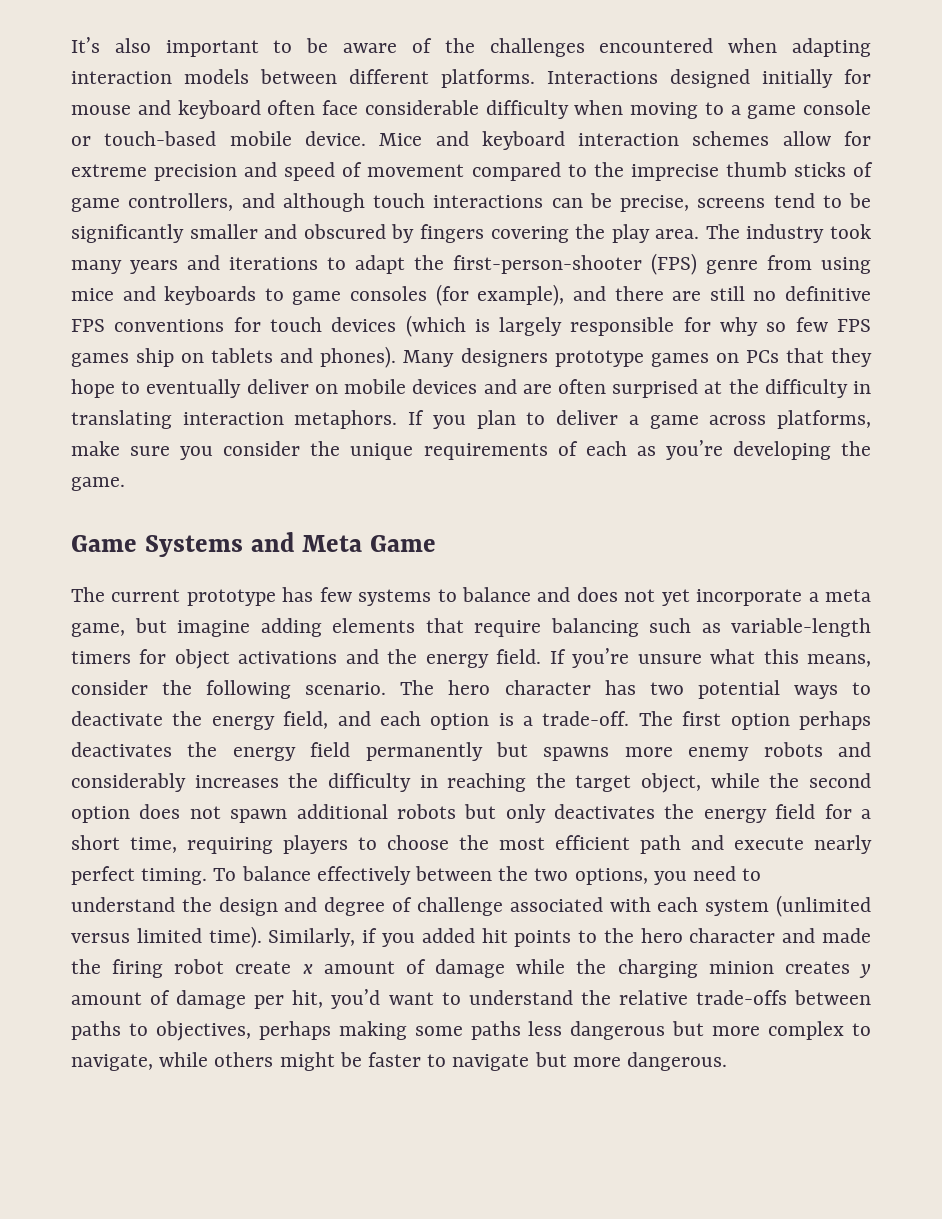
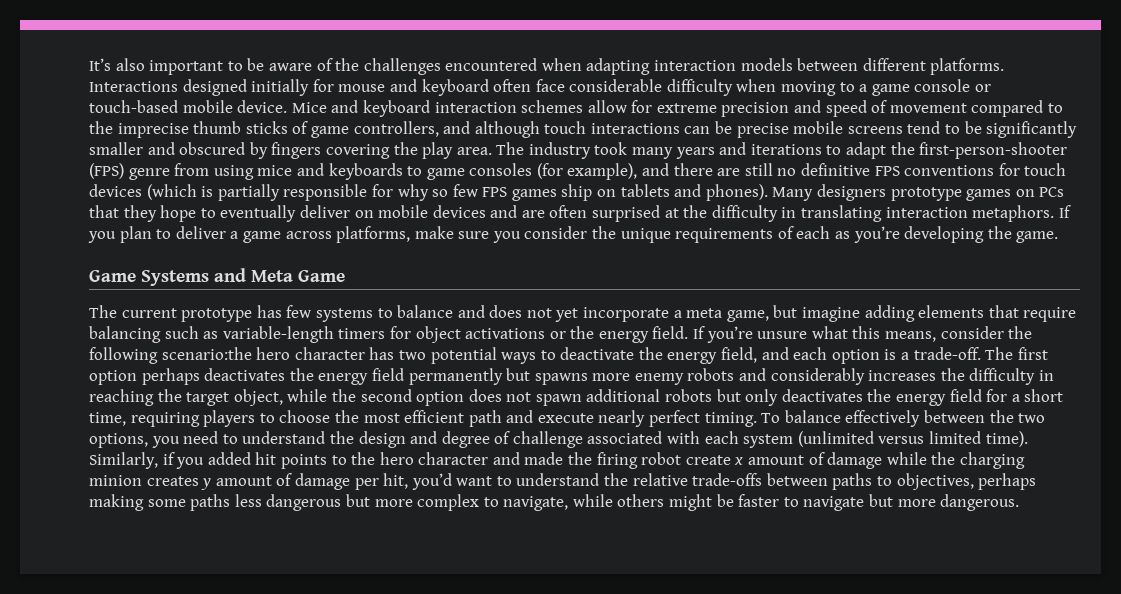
- Mice and keyboard interaction schemes allow for extreme precision and speed of movement compared to the imprecise thumb sticks of game controllers, and although touch interactions can be precise, screens tend to be significantly smaller and obscured by fingers covering the play area.
+ Mice and keyboard interaction schemes allow for extreme precision and speed of movement compared to the imprecise thumb sticks of game controllers, and although touch interactions can be precise mobile screens tend to be significantly smaller and obscured by fingers covering the play area.
- The industry took many years and iterations to adapt the first-person-shooter (FPS) genre from using mice and keyboards to game consoles (for example), and there are still no definitive FPS conventions for touch devices (which is largely responsible for why so few FPS games ship on tablets and phones).
+ The industry took many years and iterations to adapt the first-person-shooter (FPS) genre from using mice and keyboards to game consoles (for example), and there are still no definitive FPS conventions for touch devices (which is partially responsible for why so few FPS games ship on tablets and phones).
- The current prototype has few systems to balance and does not yet incorporate a meta game, but imagine adding elements that require balancing such as variable-length timers for object activations and the energy field.
+ The current prototype has few systems to balance and does not yet incorporate a meta game, but imagine adding elements that require balancing such as variable-length timers for object activations or the energy field.
- If you’re unsure what this means, consider the following scenario. The hero character has two potential ways to deactivate the energy field, and each option is a trade-off.
+ If you’re unsure what this means, consider the following scenario:the hero character has two potential ways to deactivate the energy field, and each option is a trade-off.

